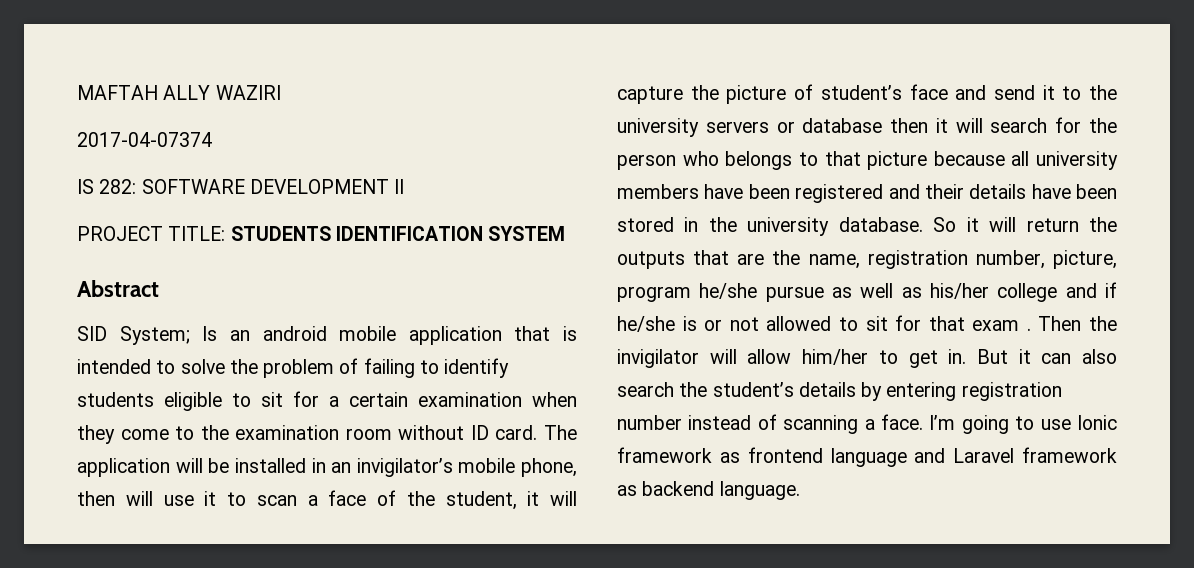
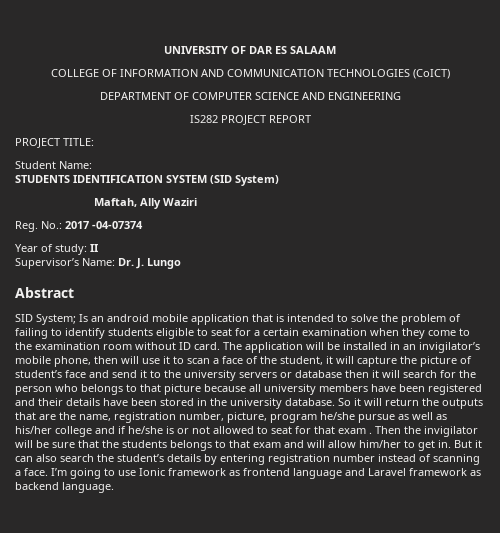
- MAFTAH ALLY WAZIRI
- 2017-04-07374
- IS 282: SOFTWARE DEVELOPMENT II
+ UNIVERSITY OF DAR ES SALAAM
+ COLLEGE OF INFORMATION AND COMMUNICATION TECHNOLOGIES (CoICT)
+ DEPARTMENT OF COMPUTER SCIENCE AND ENGINEERING
+ IS282 PROJECT REPORT
- PROJECT TITLE: STUDENTS IDENTIFICATION SYSTEM
+ PROJECT TITLE:
+ Student Name:
+ STUDENTS IDENTIFICATION SYSTEM (SID System)
+ Maftah, Ally Waziri
+ Reg. No.: 2017 -04-07374
+ Year of study: II
+ Supervisor’s Name: Dr. J. Lungo
- SID System; Is an android mobile application that is intended to solve the problem of failing to identify students eligible to sit for a certain examination when they come to the examination room without ID card.
+ SID System; Is an android mobile application that is intended to solve the problem of failing to identify students eligible to seat for a certain examination when they come to the examination room without ID card.
- So it will return the outputs that are the name, registration number, picture, program he/she pursue as well as his/her college and if he/she is or not allowed to sit for that exam .
+ So it will return the outputs that are the name, registration number, picture, program he/she pursue as well as his/her college and if he/she is or not allowed to seat for that exam .
- Then the invigilator will allow him/her to get in.
+ Then the invigilator will be sure that the students belongs to that exam and will allow him/her to get in.

